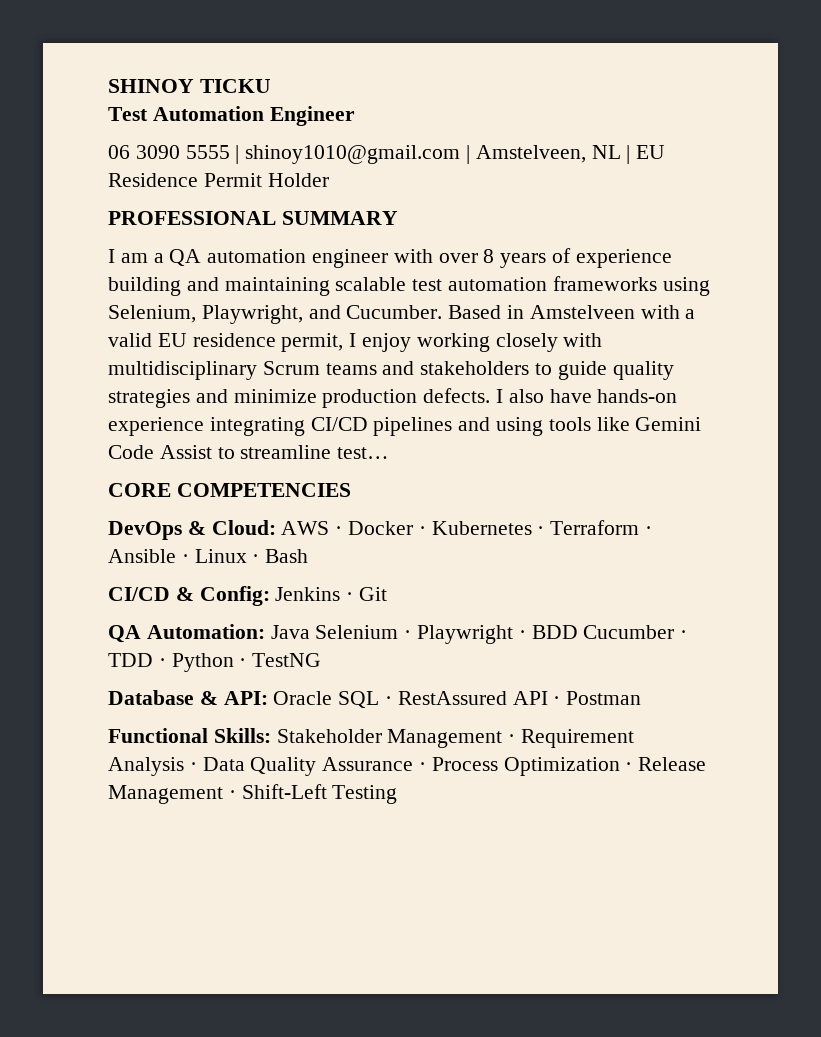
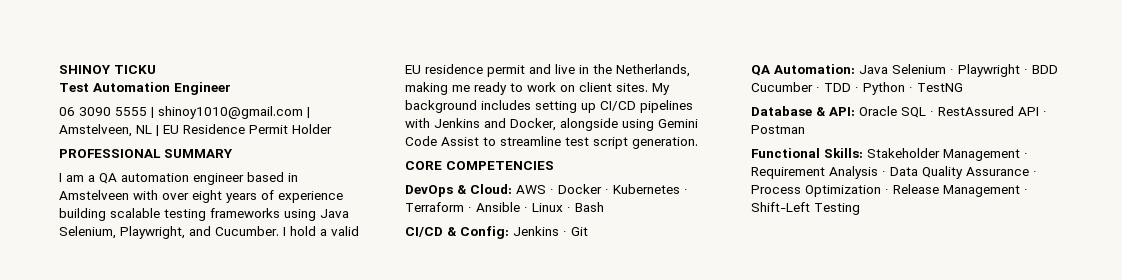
- I am a QA automation engineer with over 8 years of experience building and maintaining scalable test automation frameworks using Selenium, Playwright, and Cucumber.
+ I am a QA automation engineer based in Amstelveen with over eight years of experience building scalable testing frameworks using Java Selenium, Playwright, and Cucumber.
- Based in Amstelveen with a valid EU residence permit, I enjoy working closely with multidisciplinary Scrum teams and stakeholders to guide quality strategies and minimize production defects. I also have hands-on experience integrating CI/CD pipelines and using tools like Gemini Code Assist to streamline test…
+ I hold a valid EU residence permit and live in the Netherlands, making me ready to work on client sites. My background includes setting up CI/CD pipelines with Jenkins and Docker, alongside using Gemini Code Assist to streamline test script generation.

